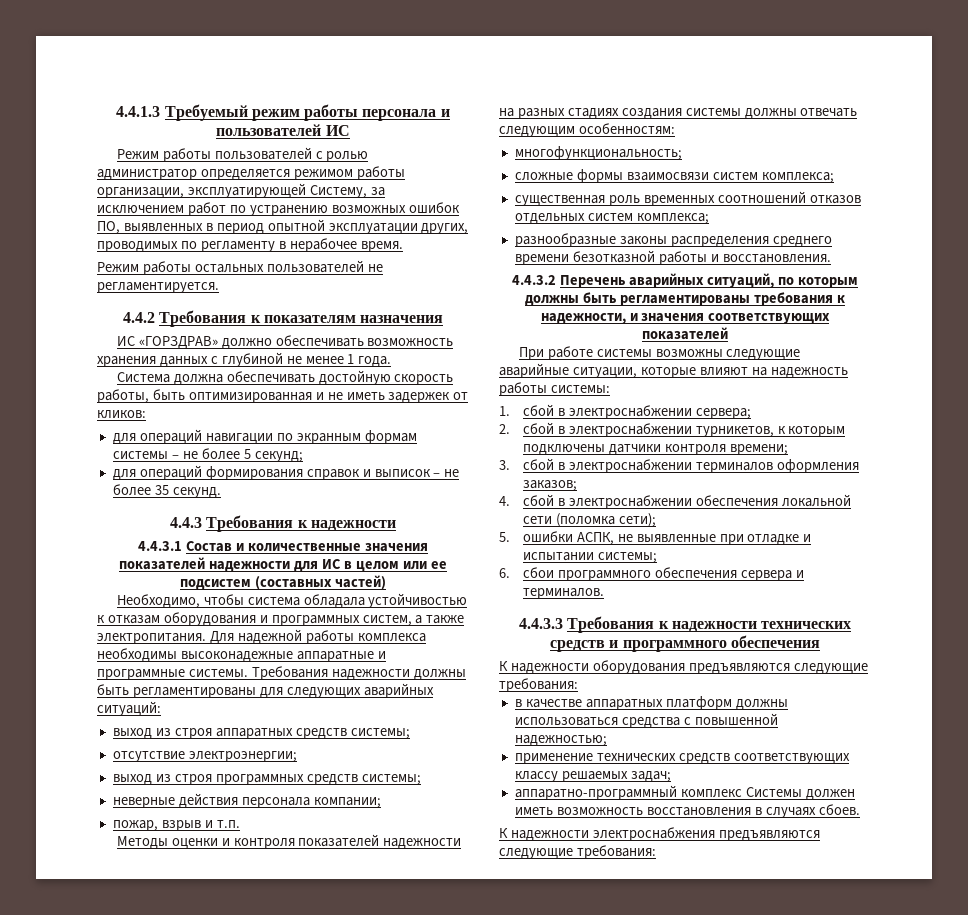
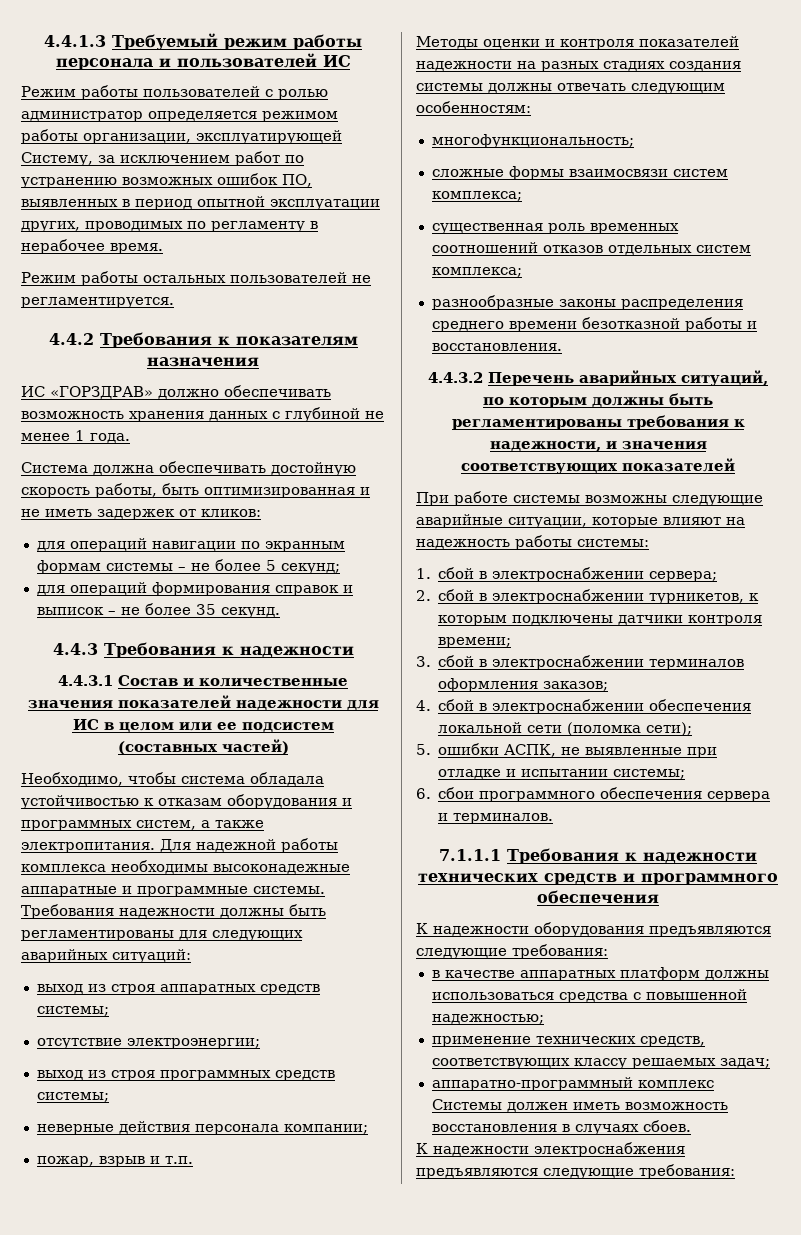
- 4.4.3.3 Требования к надежности технических средств и программного обеспечения
+ 7.1.1.1 Требования к надежности технических средств и программного обеспечения
- применение технических средств соответствующих классу решаемых задач;
+ применение технических средств, соответствующих классу решаемых задач;

